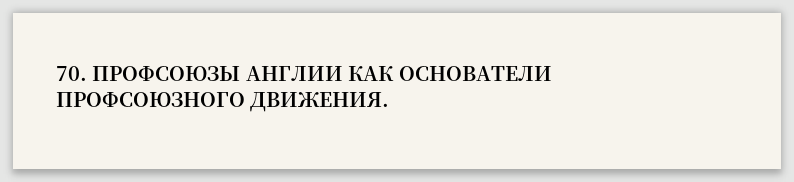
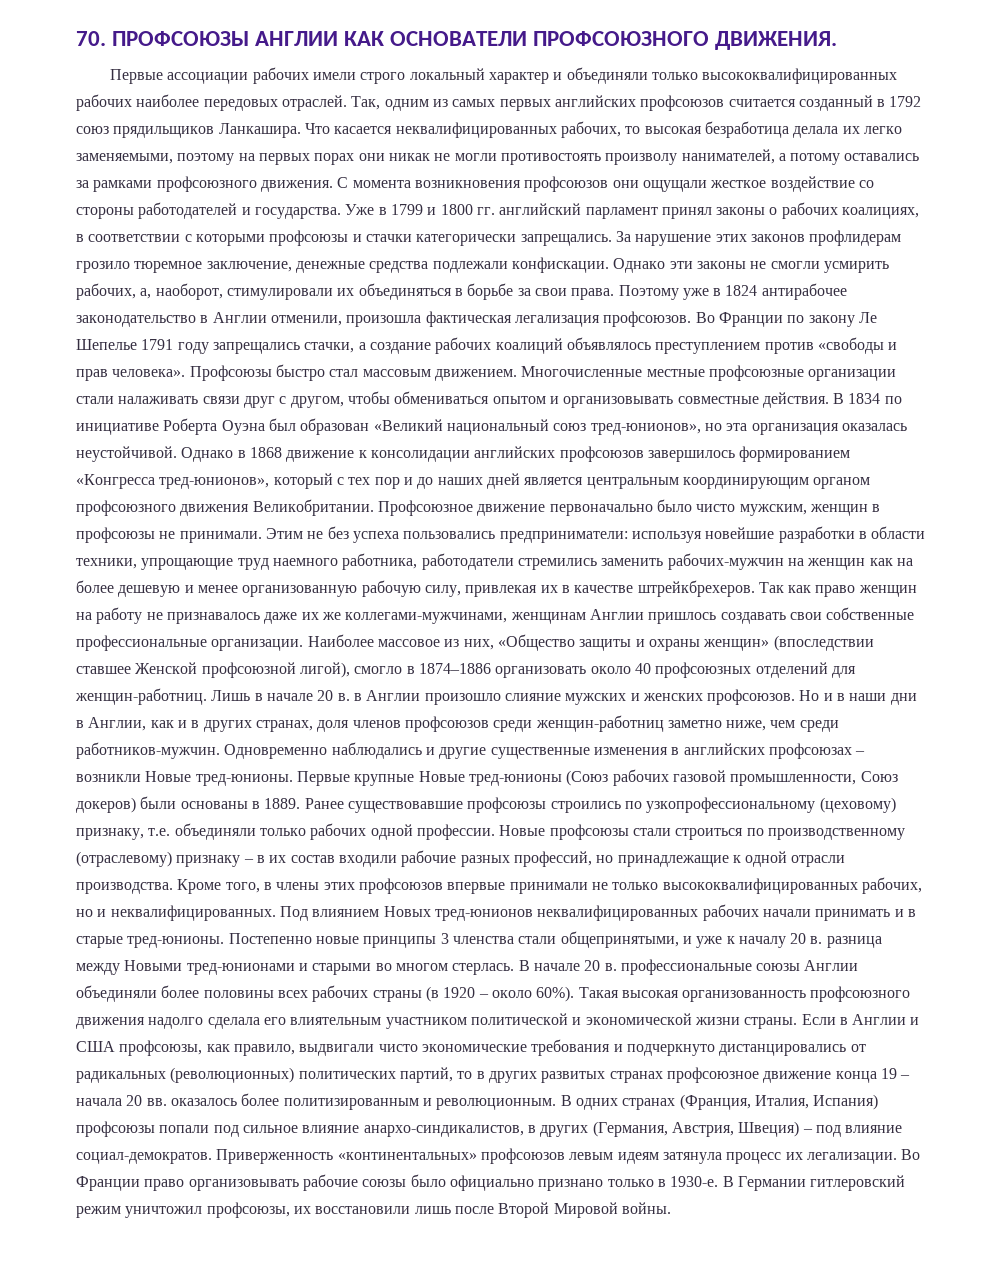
+ Первые ассоциации рабочих имели строго локальный характер и объединяли только высококвалифицированных рабочих наиболее передовых отраслей. Так, одним из самых первых английских профсоюзов считается созданный в 1792 союз прядильщиков Ланкашира. Что касается неквалифицированных рабочих, то высокая безработица делала их легко заменяемыми, поэтому на первых порах они никак не могли противостоять произволу нанимателей, а потому оставались за рамками профсоюзного движения. С момента возникновения профсоюзов они ощущали жесткое воздействие со стороны работодателей и государства. Уже в 1799 и 1800 гг. английский парламент принял законы о рабочих коалициях, в соответствии с которыми профсоюзы и стачки категорически запрещались. За нарушение этих законов профлидерам грозило тюремное заключение, денежные средства подлежали конфискации. Однако эти законы не смогли усмирить рабочих, а, наоборот, стимулировали их объединяться в борьбе за свои права. Поэтому уже в 1824 антирабочее законодательство в Англии отменили, произошла фактическая легализация профсоюзов. Во Франции по закону Ле Шепелье 1791 году запрещались стачки, а создание рабочих коалиций объявлялось преступлением против «свободы и прав человека». Профсоюзы быстро стал массовым движением. Многочисленные местные профсоюзные организации стали налаживать связи друг с другом, чтобы обмениваться опытом и организовывать совместные действия. В 1834 по инициативе Роберта Оуэна был образован «Великий национальный союз тред-юнионов», но эта организация оказалась неустойчивой. Однако в 1868 движение к консолидации английских профсоюзов завершилось формированием «Конгресса тред-юнионов», который с тех пор и до наших дней является центральным координирующим органом профсоюзного движения Великобритании. Профсоюзное движение первоначально было чисто мужским, женщин в профсоюзы не принимали. Этим не без успеха пользовались предприниматели: используя новейшие разработки в области техники, упрощающие труд наемного работника, работодатели стремились заменить рабочих-мужчин на женщин как на более дешевую и менее организованную рабочую силу, привлекая их в качестве штрейкбрехеров. Так как право женщин на работу не признавалось даже их же коллегами-мужчинами, женщинам Англии пришлось создавать свои собственные профессиональные организации. Наиболее массовое из них, «Общество защиты и охраны женщин» (впоследствии ставшее Женской профсоюзной лигой), смогло в 1874–1886 организовать около 40 профсоюзных отделений для женщин-работниц. Лишь в начале 20 в. в Англии произошло слияние мужских и женских профсоюзов. Но и в наши дни в Англии, как и в других странах, доля членов профсоюзов среди женщин-работниц заметно ниже, чем среди работников-мужчин. Одновременно наблюдались и другие существенные изменения в английских профсоюзах – возникли Новые тред-юнионы. Первые крупные Новые тред-юнионы (Союз рабочих газовой промышленности, Союз докеров) были основаны в 1889. Ранее существовавшие профсоюзы строились по узкопрофессиональному (цеховому) признаку, т.е. объединяли только рабочих одной профессии. Новые профсоюзы стали строиться по производственному (отраслевому) признаку – в их состав входили рабочие разных профессий, но принадлежащие к одной отрасли производства. Кроме того, в члены этих профсоюзов впервые принимали не только высококвалифицированных рабочих, но и неквалифицированных. Под влиянием Новых тред-юнионов неквалифицированных рабочих начали принимать и в старые тред-юнионы. Постепенно новые принципы 3 членства стали общепринятыми, и уже к началу 20 в. разница между Новыми тред-юнионами и старыми во многом стерлась. В начале 20 в. профессиональные союзы Англии объединяли более половины всех рабочих страны (в 1920 – около 60%). Такая высокая организованность профсоюзного движения надолго сделала его влиятельным участником политической и экономической жизни страны. Если в Англии и США профсоюзы, как правило, выдвигали чисто экономические требования и подчеркнуто дистанцировались от радикальных (революционных) политических партий, то в других развитых странах профсоюзное движение конца 19 – начала 20 вв. оказалось более политизированным и революционным. В одних странах (Франция, Италия, Испания) профсоюзы попали под сильное влияние анархо-синдикалистов, в других (Германия, Австрия, Швеция) – под влияние социал-демократов. Приверженность «континентальных» профсоюзов левым идеям затянула процесс их легализации. Во Франции право организовывать рабочие союзы было официально признано только в 1930-е. В Германии гитлеровский режим уничтожил профсоюзы, их восстановили лишь после Второй Мировой войны.

